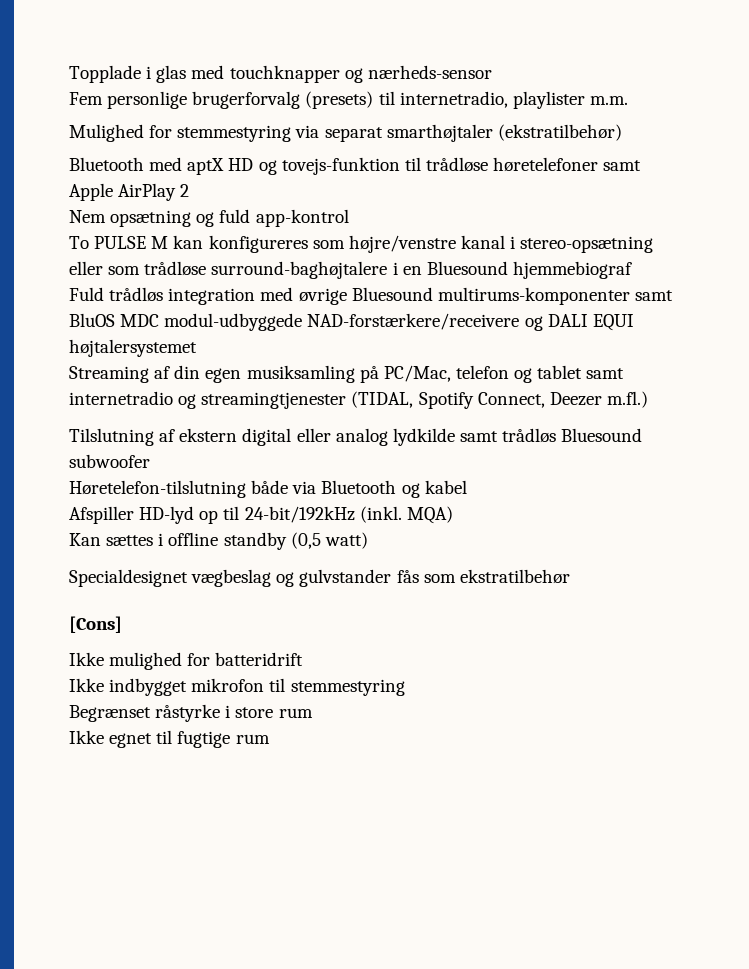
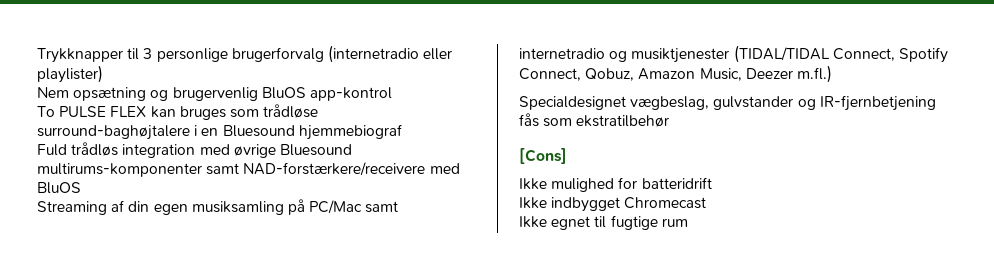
- Topplade i glas med touchknapper og nærheds-sensor
- Fem personlige brugerforvalg (presets) til internetradio, playlister m.m.
- Mulighed for stemmestyring via separat smarthøjtaler (ekstratilbehør)
- Bluetooth med aptX HD og tovejs-funktion til trådløse høretelefoner samt Apple AirPlay 2
+ Trykknapper til 3 personlige brugerforvalg (internetradio eller playlister)
- Nem opsætning og fuld app-kontrol
+ Nem opsætning og brugervenlig BluOS app-kontrol
- To PULSE M kan konfigureres som højre/venstre kanal i stereo-opsætning eller som trådløse surround-baghøjtalere i en Bluesound hjemmebiograf
+ To PULSE FLEX kan bruges som trådløse surround-baghøjtalere i en Bluesound hjemmebiograf
- Fuld trådløs integration med øvrige Bluesound multirums-komponenter samt BluOS MDC modul-udbyggede NAD-forstærkere/receivere og DALI EQUI højtalersystemet
+ Fuld trådløs integration med øvrige Bluesound multirums-komponenter samt NAD-forstærkere/receivere med BluOS
- Streaming af din egen musiksamling på PC/Mac, telefon og tablet samt internetradio og streamingtjenester (TIDAL, Spotify Connect, Deezer m.fl.)
- Tilslutning af ekstern digital eller analog lydkilde samt trådløs Bluesound subwoofer
- Høretelefon-tilslutning både via Bluetooth og kabel
- Afspiller HD-lyd op til 24-bit/192kHz (inkl. MQA)
- Kan sættes i offline standby (0,5 watt)
- Specialdesignet vægbeslag og gulvstander fås som ekstratilbehør
+ Streaming af din egen musiksamling på PC/Mac samt internetradio og musiktjenester (TIDAL/TIDAL Connect, Spotify Connect, Qobuz, Amazon Music, Deezer m.fl.)
+ Specialdesignet vægbeslag, gulvstander og IR-fjernbetjening fås som ekstratilbehør
- Ikke indbygget mikrofon til stemmestyring
- Begrænset råstyrke i store rum
+ Ikke indbygget Chromecast

